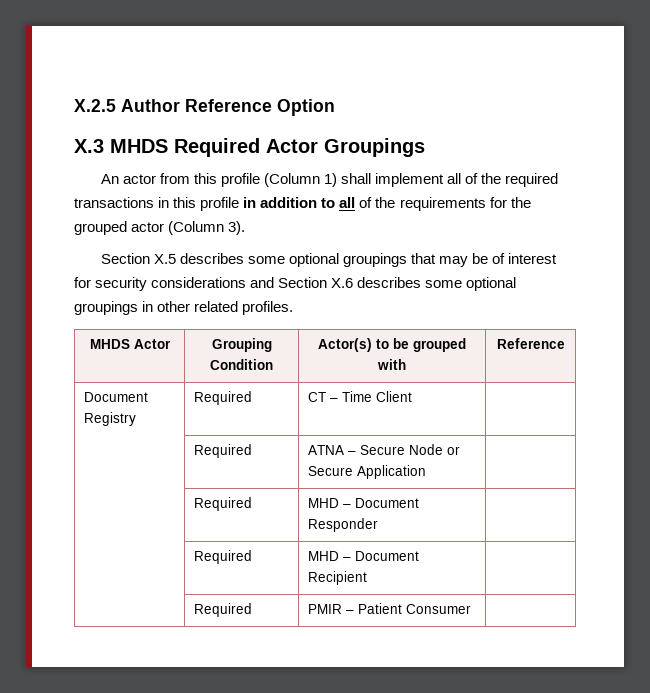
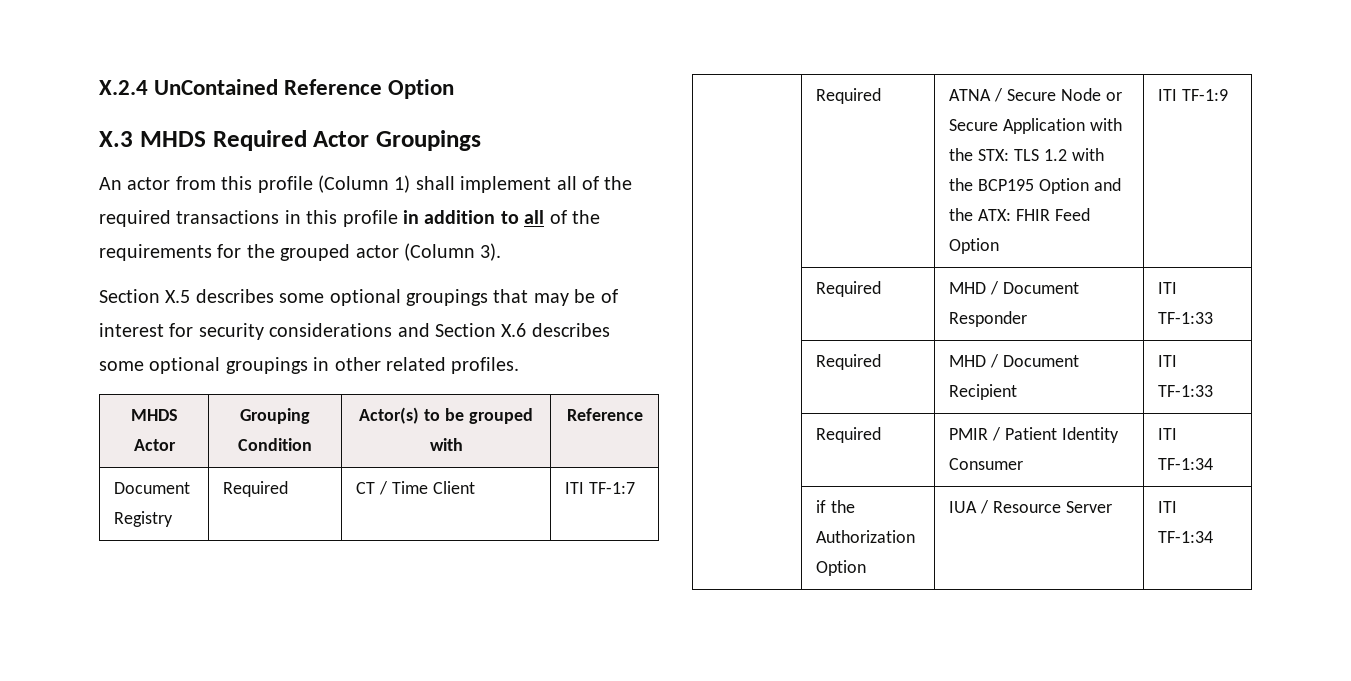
- X.2.5 Author Reference Option
+ X.2.4 UnContained Reference Option
- Document Registry | Required | CT – Time Client |
+ Document Registry | Required | CT / Time Client | ITI TF-1:7
- | Required | ATNA – Secure Node or Secure Application |
- | Required | MHD – Document Responder |
- | Required | MHD – Document Recipient |
+ | Required | ATNA / Secure Node or Secure Application with the STX: TLS 1.2 with the BCP195 Option and the ATX: FHIR Feed Option | ITI TF-1:9
+ | Required | MHD / Document Responder | ITI TF-1:33
+ | Required | MHD / Document Recipient | ITI TF-1:33
- | Required | PMIR – Patient Consumer |
+ | Required | PMIR / Patient Identity Consumer | ITI TF-1:34
+ | if the Authorization Option | IUA / Resource Server | ITI TF-1:34

